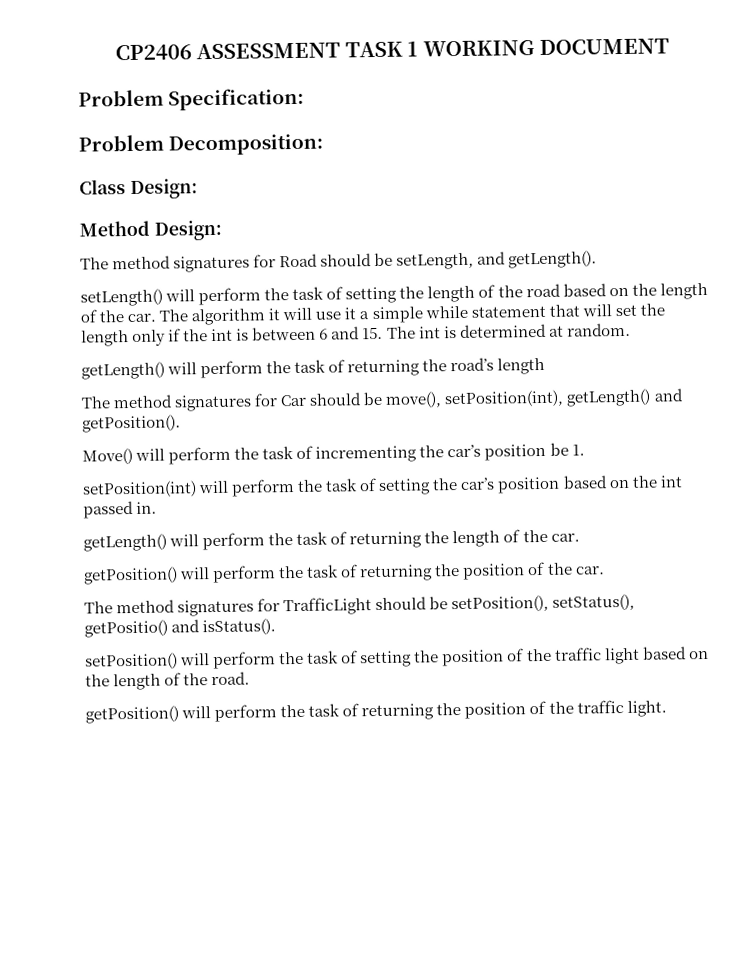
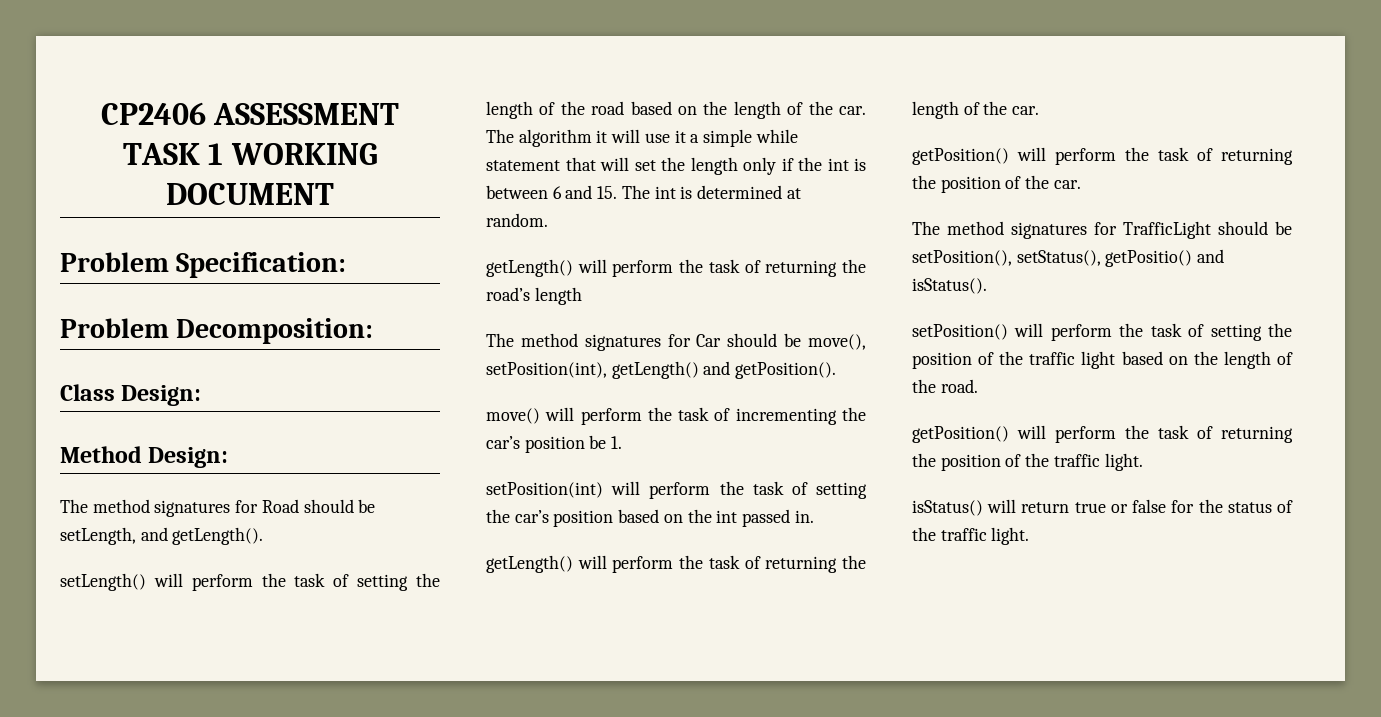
- Move() will perform the task of incrementing the car’s position be 1.
+ move() will perform the task of incrementing the car’s position be 1.
+ isStatus() will return true or false for the status of the traffic light.

